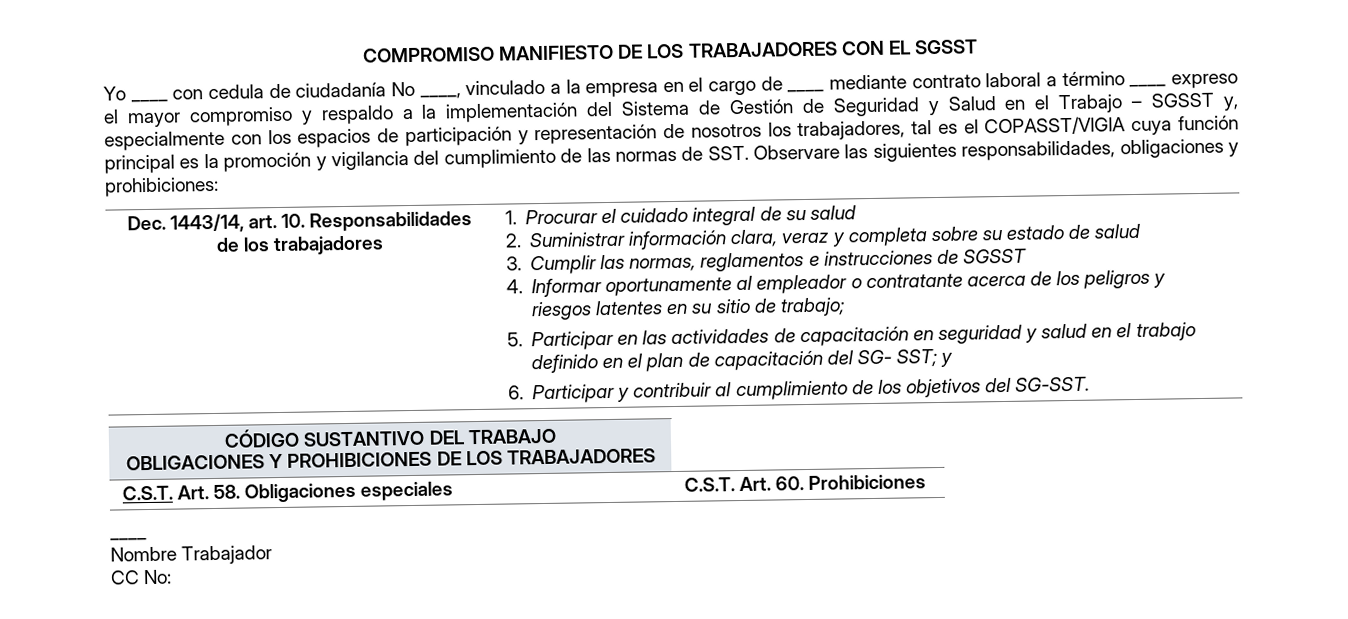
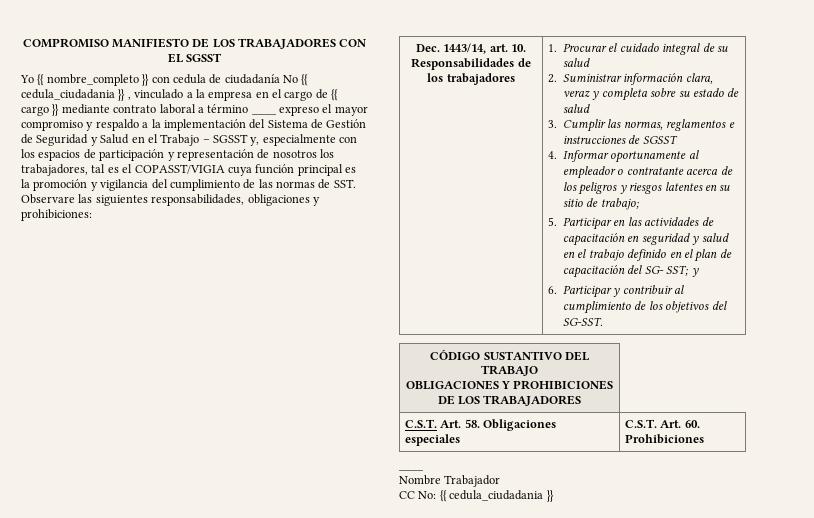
- Yo ____ con cedula de ciudadanía No ____, vinculado a la empresa en el cargo de ____ mediante contrato laboral a término ____ expreso el mayor compromiso y respaldo a la implementación del Sistema de Gestión de Seguridad y Salud en el Trabajo – SGSST y, especialmente con los espacios de participación y representación de nosotros los trabajadores, tal es el COPASST/VIGIA cuya función principal es la promoción y vigilancia del cumplimiento de las normas de SST. Observare las siguientes responsabilidades, obligaciones y prohibiciones:
+ Yo {{ nombre_completo }} con cedula de ciudadanía No {{ cedula_ciudadania }} , vinculado a la empresa en el cargo de {{ cargo }} mediante contrato laboral a término ____ expreso el mayor compromiso y respaldo a la implementación del Sistema de Gestión de Seguridad y Salud en el Trabajo – SGSST y, especialmente con los espacios de participación y representación de nosotros los trabajadores, tal es el COPASST/VIGIA cuya función principal es la promoción y vigilancia del cumplimiento de las normas de SST. Observare las siguientes responsabilidades, obligaciones y prohibiciones:
- CC No:
+ CC No: {{ cedula_ciudadania }}

